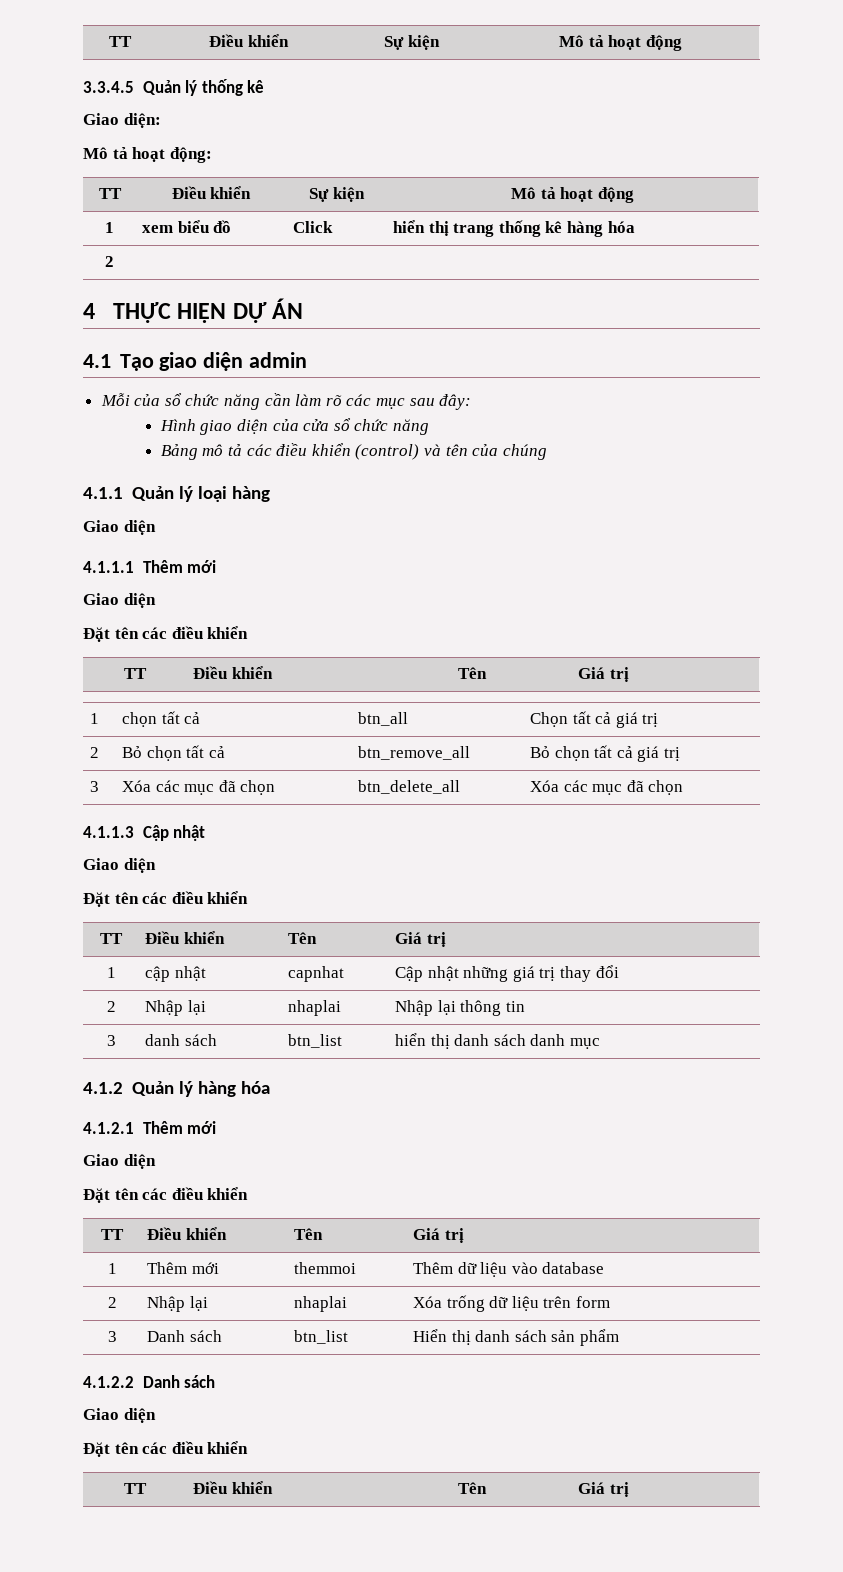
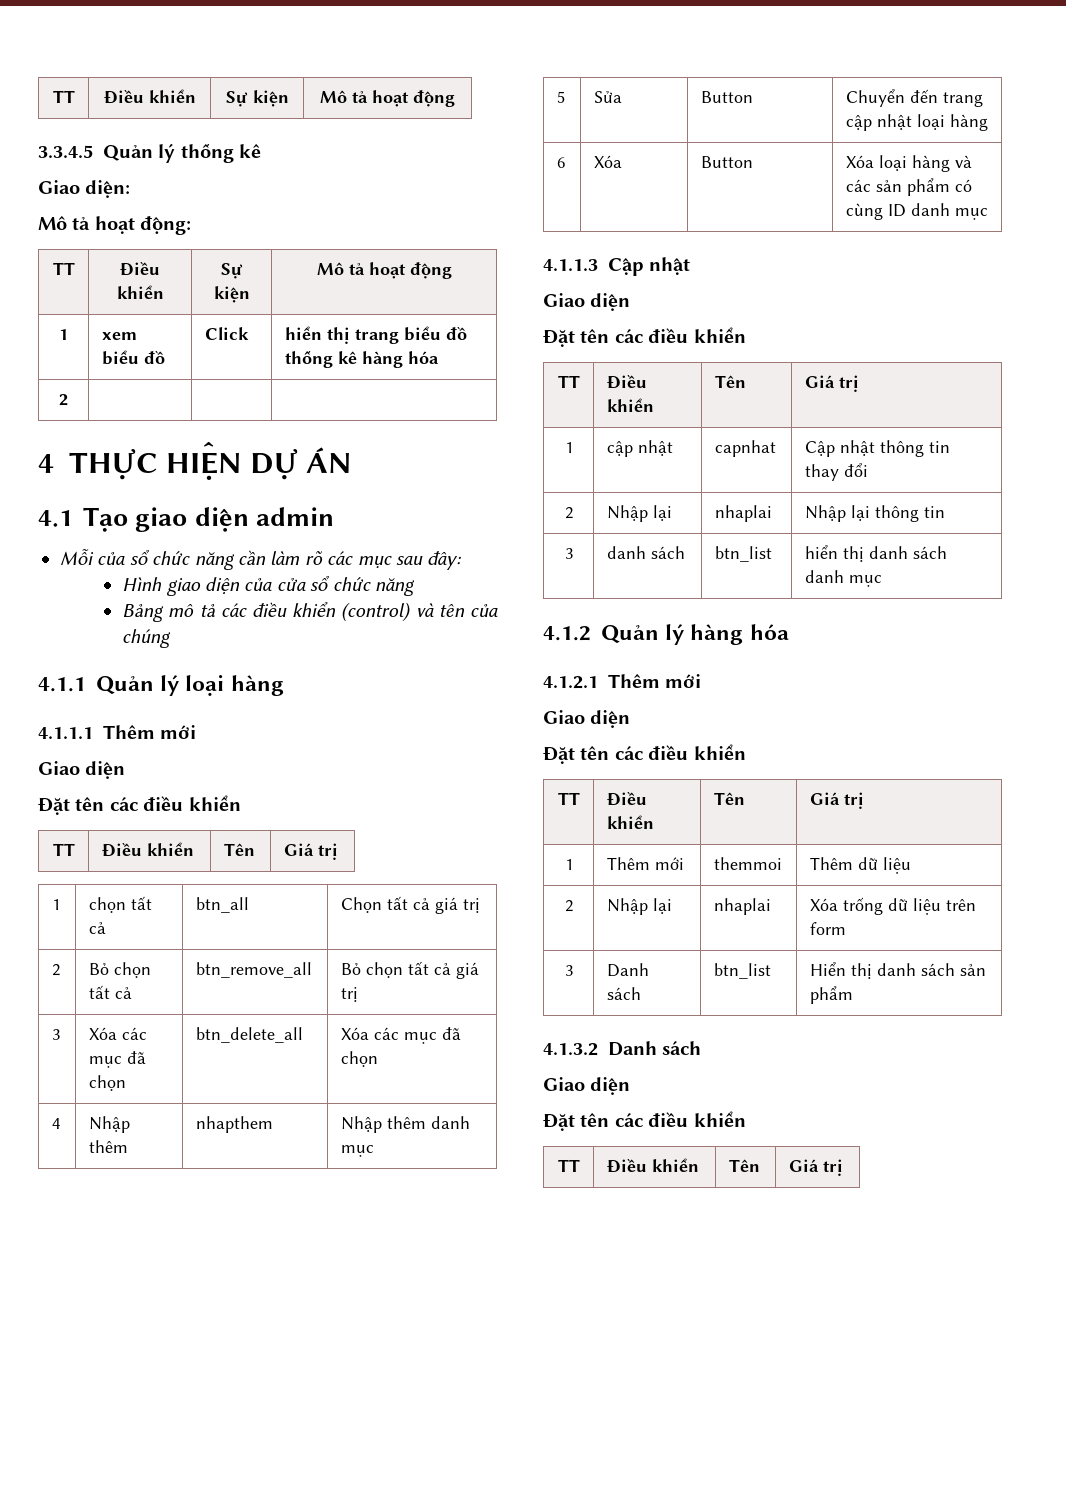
- 1 | xem biểu đồ | Click | hiển thị trang thống kê hàng hóa
+ 1 | xem biểu đồ | Click | hiển thị trang biểu đồ thống kê hàng hóa
  4.1.1 Quản lý loại hàng
- Giao diện
+ 4 | Nhập thêm | nhapthem | Nhập thêm danh mục
+ 5 | Sửa | Button | Chuyển đến trang cập nhật loại hàng
+ 6 | Xóa | Button | Xóa loại hàng và các sản phẩm có cùng ID danh mục
- 1 | cập nhật | capnhat | Cập nhật những giá trị thay đổi
+ 1 | cập nhật | capnhat | Cập nhật thông tin thay đổi
- 1 | Thêm mới | themmoi | Thêm dữ liệu vào database
+ 1 | Thêm mới | themmoi | Thêm dữ liệu
- 4.1.2.2 Danh sách
+ 4.1.3.2 Danh sách

